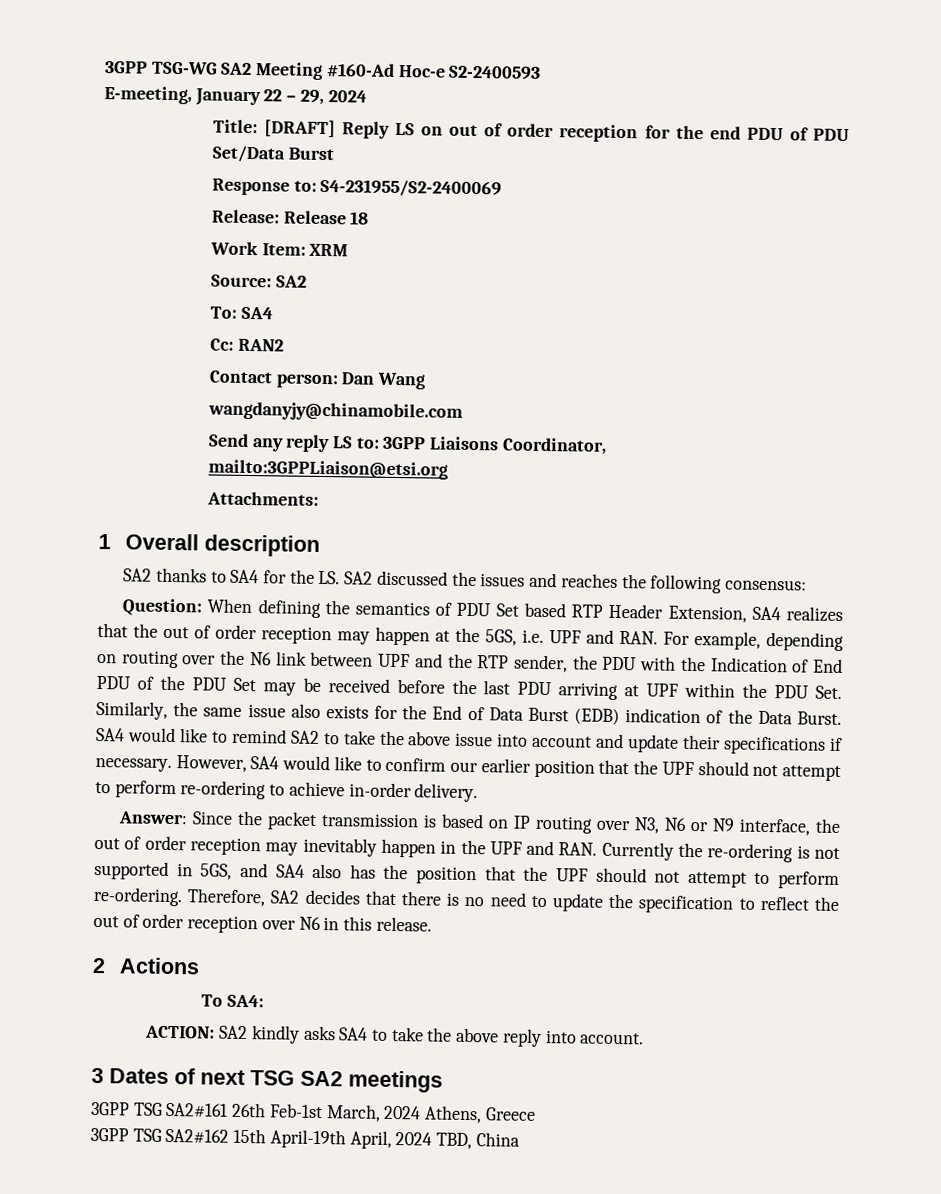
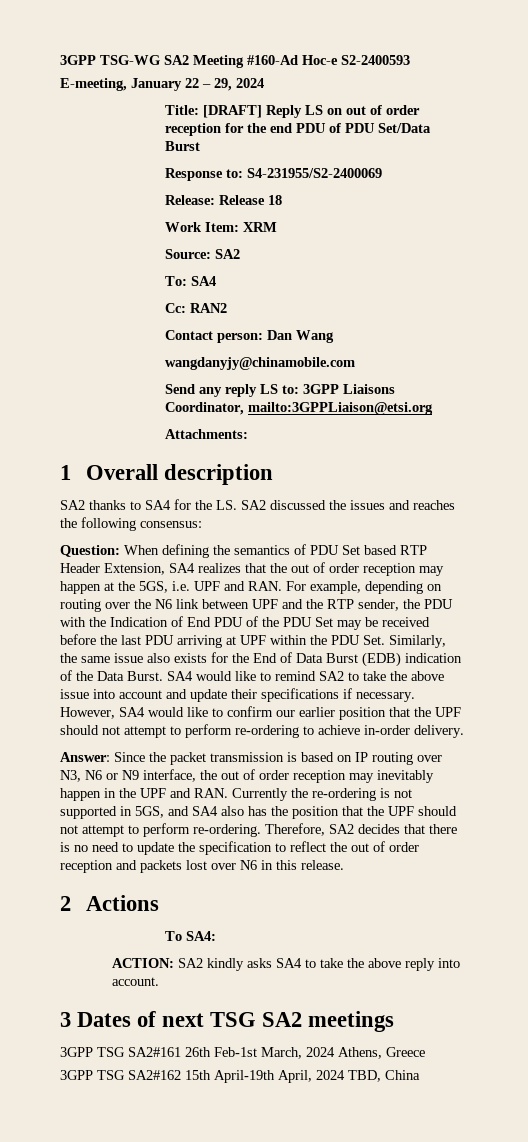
- Therefore, SA2 decides that there is no need to update the specification to reflect the out of order reception over N6 in this release.
+ Therefore, SA2 decides that there is no need to update the specification to reflect the out of order reception and packets lost over N6 in this release.

